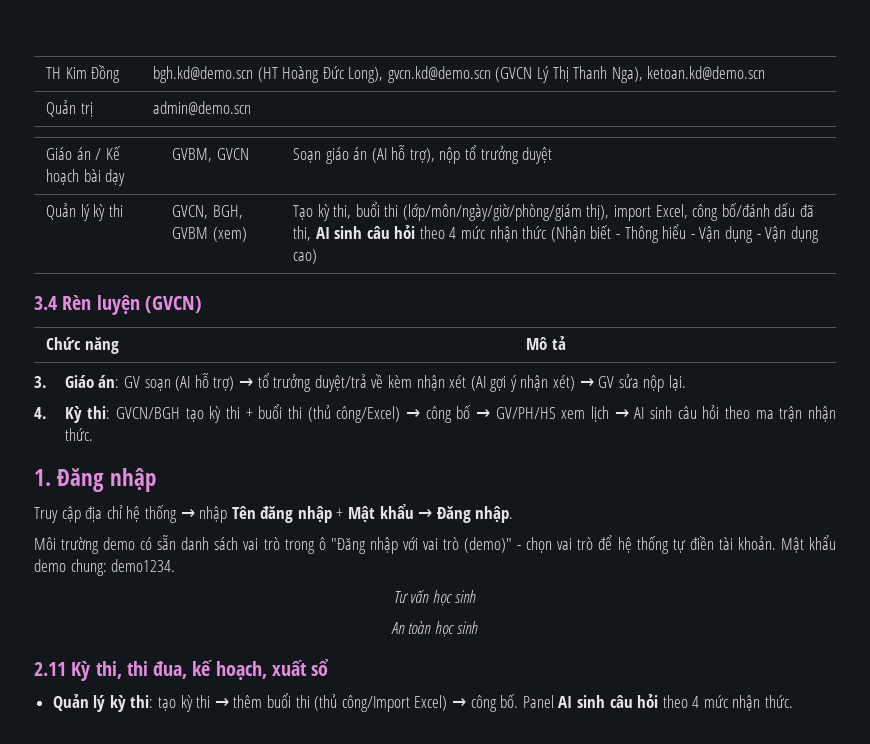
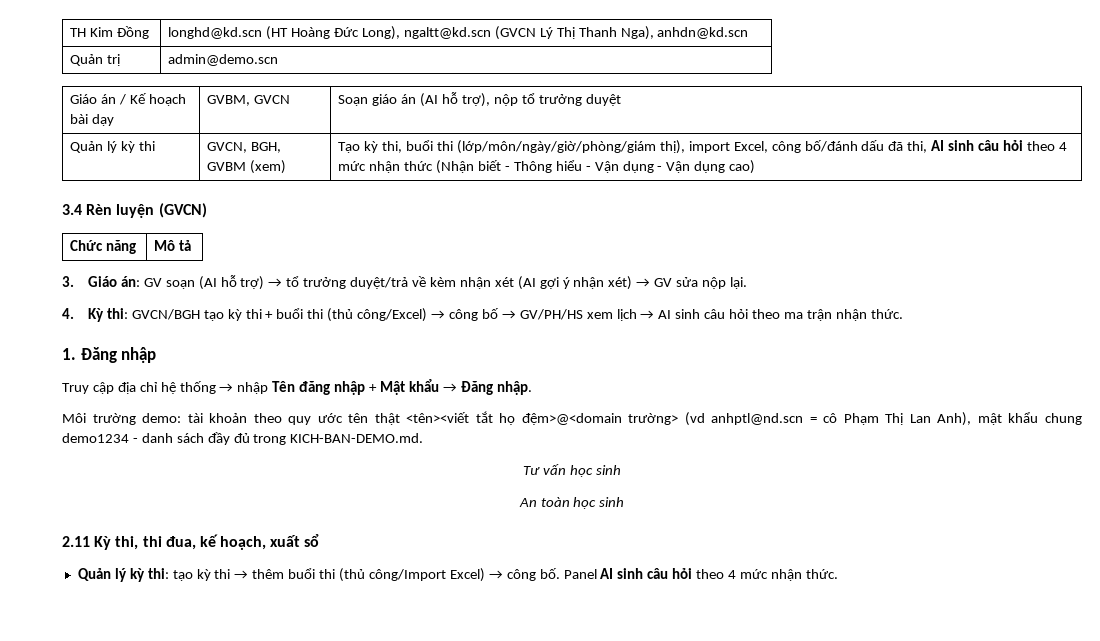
- TH Kim Đồng | bgh.kd@demo.scn (HT Hoàng Đức Long), gvcn.kd@demo.scn (GVCN Lý Thị Thanh Nga), ketoan.kd@demo.scn
+ TH Kim Đồng | longhd@kd.scn (HT Hoàng Đức Long), ngaltt@kd.scn (GVCN Lý Thị Thanh Nga), anhdn@kd.scn
- Môi trường demo có sẵn danh sách vai trò trong ô "Đăng nhập với vai trò (demo)" - chọn vai trò để hệ thống tự điền tài khoản. Mật khẩu demo chung: demo1234.
+ Môi trường demo: tài khoản theo quy ước tên thật <tên><viết tắt họ đệm>@<domain trường> (vd anhptl@nd.scn = cô Phạm Thị Lan Anh), mật khẩu chung demo1234 - danh sách đầy đủ trong KICH-BAN-DEMO.md.

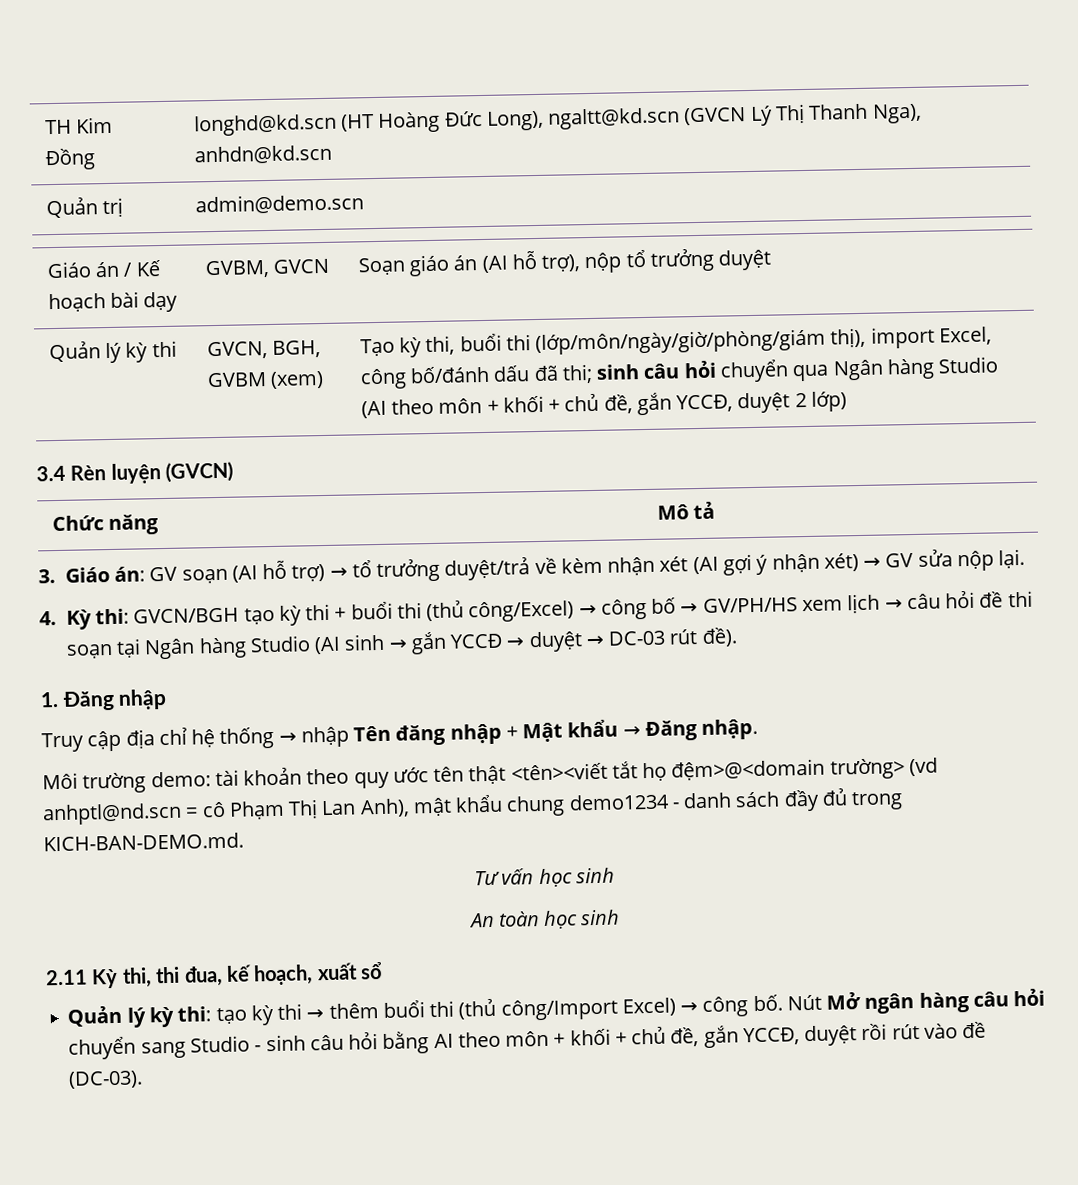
- Tạo kỳ thi, buổi thi (lớp/môn/ngày/giờ/phòng/giám thị), import Excel, công bố/đánh dấu đã thi, AI sinh câu hỏi theo 4 mức nhận thức (Nhận biết - Thông hiểu - Vận dụng - Vận dụng cao)
+ Tạo kỳ thi, buổi thi (lớp/môn/ngày/giờ/phòng/giám thị), import Excel, công bố/đánh dấu đã thi; sinh câu hỏi chuyển qua Ngân hàng Studio (AI theo môn + khối + chủ đề, gắn YCCĐ, duyệt 2 lớp)
- 4. Kỳ thi: GVCN/BGH tạo kỳ thi + buổi thi (thủ công/Excel) → công bố → GV/PH/HS xem lịch → AI sinh câu hỏi theo ma trận nhận thức.
+ 4. Kỳ thi: GVCN/BGH tạo kỳ thi + buổi thi (thủ công/Excel) → công bố → GV/PH/HS xem lịch → câu hỏi đề thi soạn tại Ngân hàng Studio (AI sinh → gắn YCCĐ → duyệt → DC-03 rút đề).
- Panel AI sinh câu hỏi theo 4 mức nhận thức.
+ Nút Mở ngân hàng câu hỏi chuyển sang Studio - sinh câu hỏi bằng AI theo môn + khối + chủ đề, gắn YCCĐ, duyệt rồi rút vào đề (DC-03).

